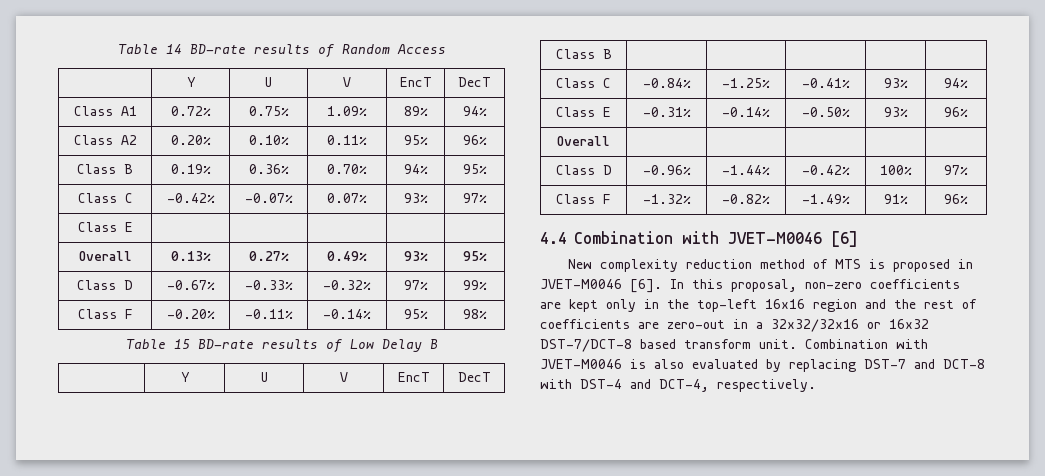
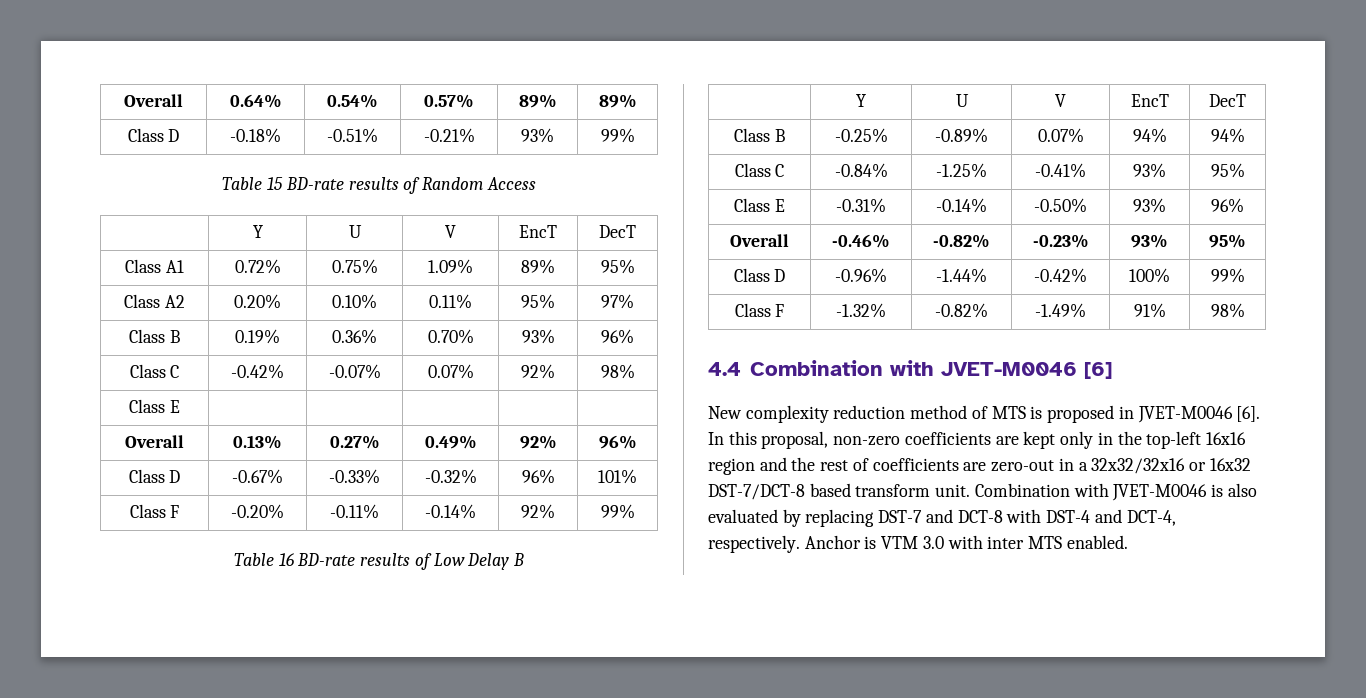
- Table 14 BD-rate results of Random Access
+ Overall | 0.64% | 0.54% | 0.57% | 89% | 89%
+ Class D | -0.18% | -0.51% | -0.21% | 93% | 99%
+ Table 15 BD-rate results of Random Access
- Class A1 | 0.72% | 0.75% | 1.09% | 89% | 94%
+ Class A1 | 0.72% | 0.75% | 1.09% | 89% | 95%
- Class A2 | 0.20% | 0.10% | 0.11% | 95% | 96%
+ Class A2 | 0.20% | 0.10% | 0.11% | 95% | 97%
- Class B | 0.19% | 0.36% | 0.70% | 94% | 95%
+ Class B | 0.19% | 0.36% | 0.70% | 93% | 96%
- Class C | -0.42% | -0.07% | 0.07% | 93% | 97%
+ Class C | -0.42% | -0.07% | 0.07% | 92% | 98%
- Overall | 0.13% | 0.27% | 0.49% | 93% | 95%
+ Overall | 0.13% | 0.27% | 0.49% | 92% | 96%
- Class D | -0.67% | -0.33% | -0.32% | 97% | 99%
+ Class D | -0.67% | -0.33% | -0.32% | 96% | 101%
- Class F | -0.20% | -0.11% | -0.14% | 95% | 98%
- Table 15 BD-rate results of Low Delay B
+ Class F | -0.20% | -0.11% | -0.14% | 92% | 99%
+ Table 16 BD-rate results of Low Delay B
- Class B | | | | |
+ Class B | -0.25% | -0.89% | 0.07% | 94% | 94%
- Class C | -0.84% | -1.25% | -0.41% | 93% | 94%
+ Class C | -0.84% | -1.25% | -0.41% | 93% | 95%
- Overall | | | | |
+ Overall | -0.46% | -0.82% | -0.23% | 93% | 95%
- Class D | -0.96% | -1.44% | -0.42% | 100% | 97%
+ Class D | -0.96% | -1.44% | -0.42% | 100% | 99%
- Class F | -1.32% | -0.82% | -1.49% | 91% | 96%
+ Class F | -1.32% | -0.82% | -1.49% | 91% | 98%
+ Anchor is VTM 3.0 with inter MTS enabled.

